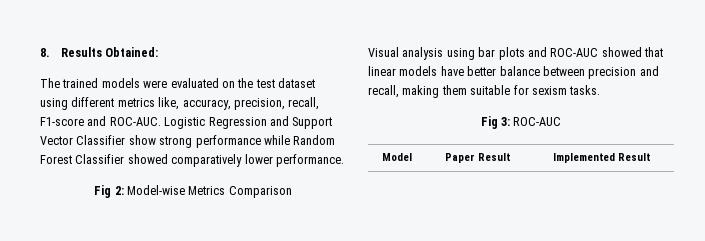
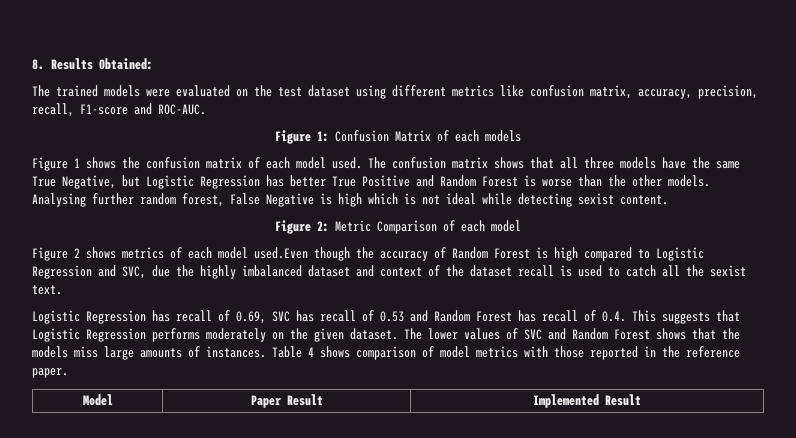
- The trained models were evaluated on the test dataset using different metrics like, accuracy, precision, recall, F1-score and ROC-AUC. Logistic Regression and Support Vector Classifier show strong performance while Random Forest Classifier showed comparatively lower performance.
- Fig 2: Model-wise Metrics Comparison
- Visual analysis using bar plots and ROC-AUC showed that linear models have better balance between precision and recall, making them suitable for sexism tasks.
- Fig 3: ROC-AUC
+ The trained models were evaluated on the test dataset using different metrics like confusion matrix, accuracy, precision, recall, F1-score and ROC-AUC.
+ Figure 1: Confusion Matrix of each models
+ Figure 1 shows the confusion matrix of each model used. The confusion matrix shows that all three models have the same True Negative, but Logistic Regression has better True Positive and Random Forest is worse than the other models. Analysing further random forest, False Negative is high which is not ideal while detecting sexist content.
+ Figure 2: Metric Comparison of each model
+ Figure 2 shows metrics of each model used.Even though the accuracy of Random Forest is high compared to Logistic Regression and SVC, due the highly imbalanced dataset and context of the dataset recall is used to catch all the sexist text.
+ Logistic Regression has recall of 0.69, SVC has recall of 0.53 and Random Forest has recall of 0.4. This suggests that Logistic Regression performs moderately on the given dataset. The lower values of SVC and Random Forest shows that the models miss large amounts of instances. Table 4 shows comparison of model metrics with those reported in the reference paper.

